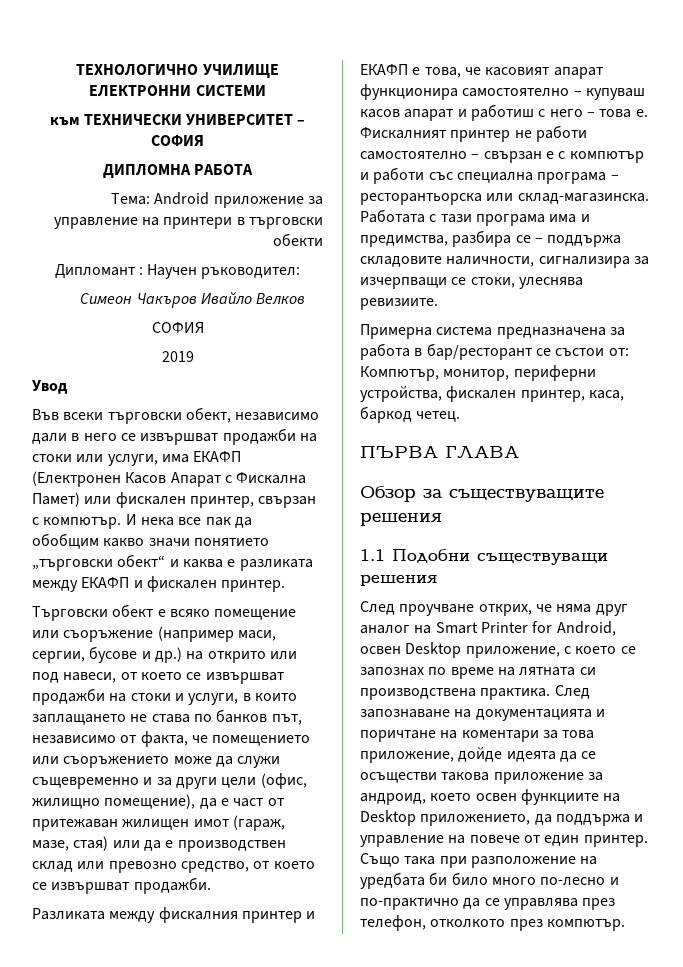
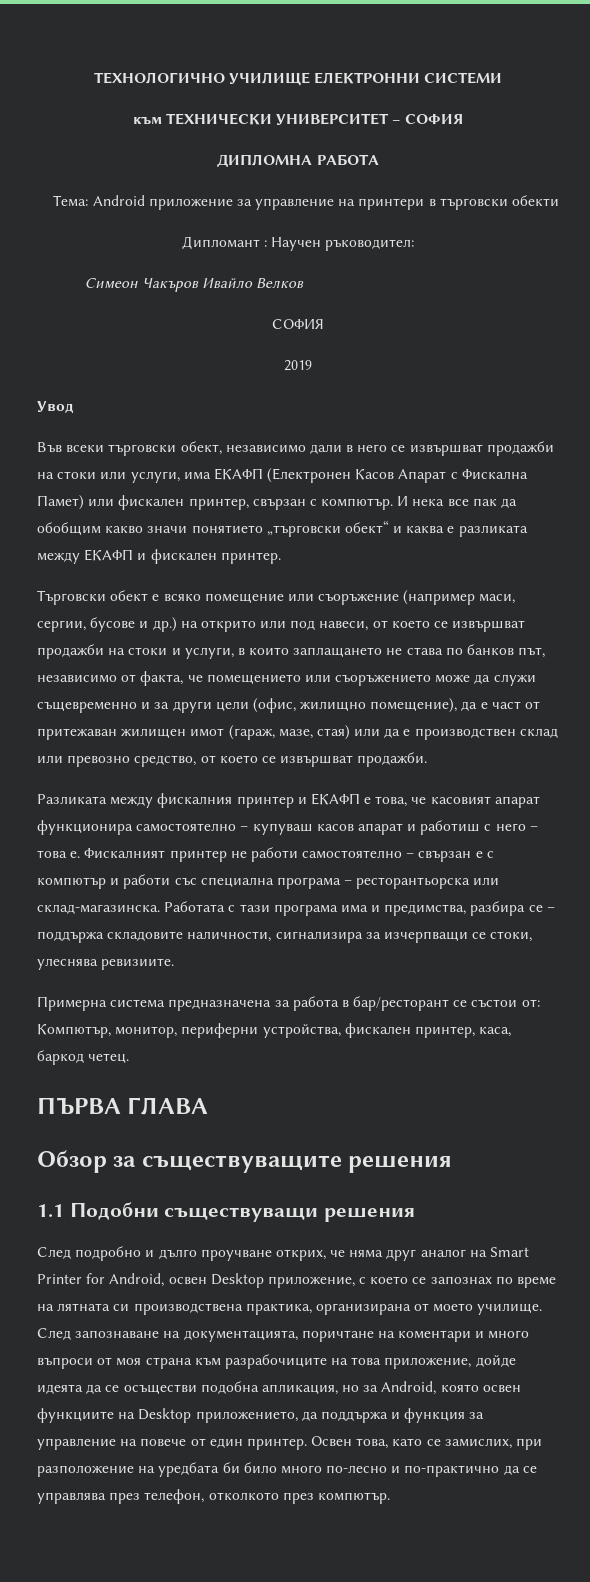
- След проучване открих, че няма друг аналог на Smart Printer for Android, освен Desktop приложение, с което се запознах по време на лятната си производствена практика.
+ След подробно и дълго проучване открих, че няма друг аналог на Smart Printer for Android, освен Desktop приложение, с което се запознах по време на лятната си производствена практика, организирана от моето училище.
- След запознаване на документацията и поричтане на коментари за това приложение, дойде идеята да се осъществи такова приложение за андроид, което освен функциите на Desktop приложението, да поддържа и управление на повече от един принтер.
+ След запознаване на документацията, поричтане на коментари и много въпроси от моя страна към разрабочиците на това приложение, дойде идеята да се осъществи подобна апликация, но за Android, която освен функциите на Desktop приложението, да поддържа и функция за управление на повече от един принтер.
- Също така при разположение на уредбата би било много по-лесно и по-практично да се управлява през телефон, отколкото през компютър.
+ Освен това, като се замислих, при разположение на уредбата би било много по-лесно и по-практично да се управлява през телефон, отколкото през компютър.

